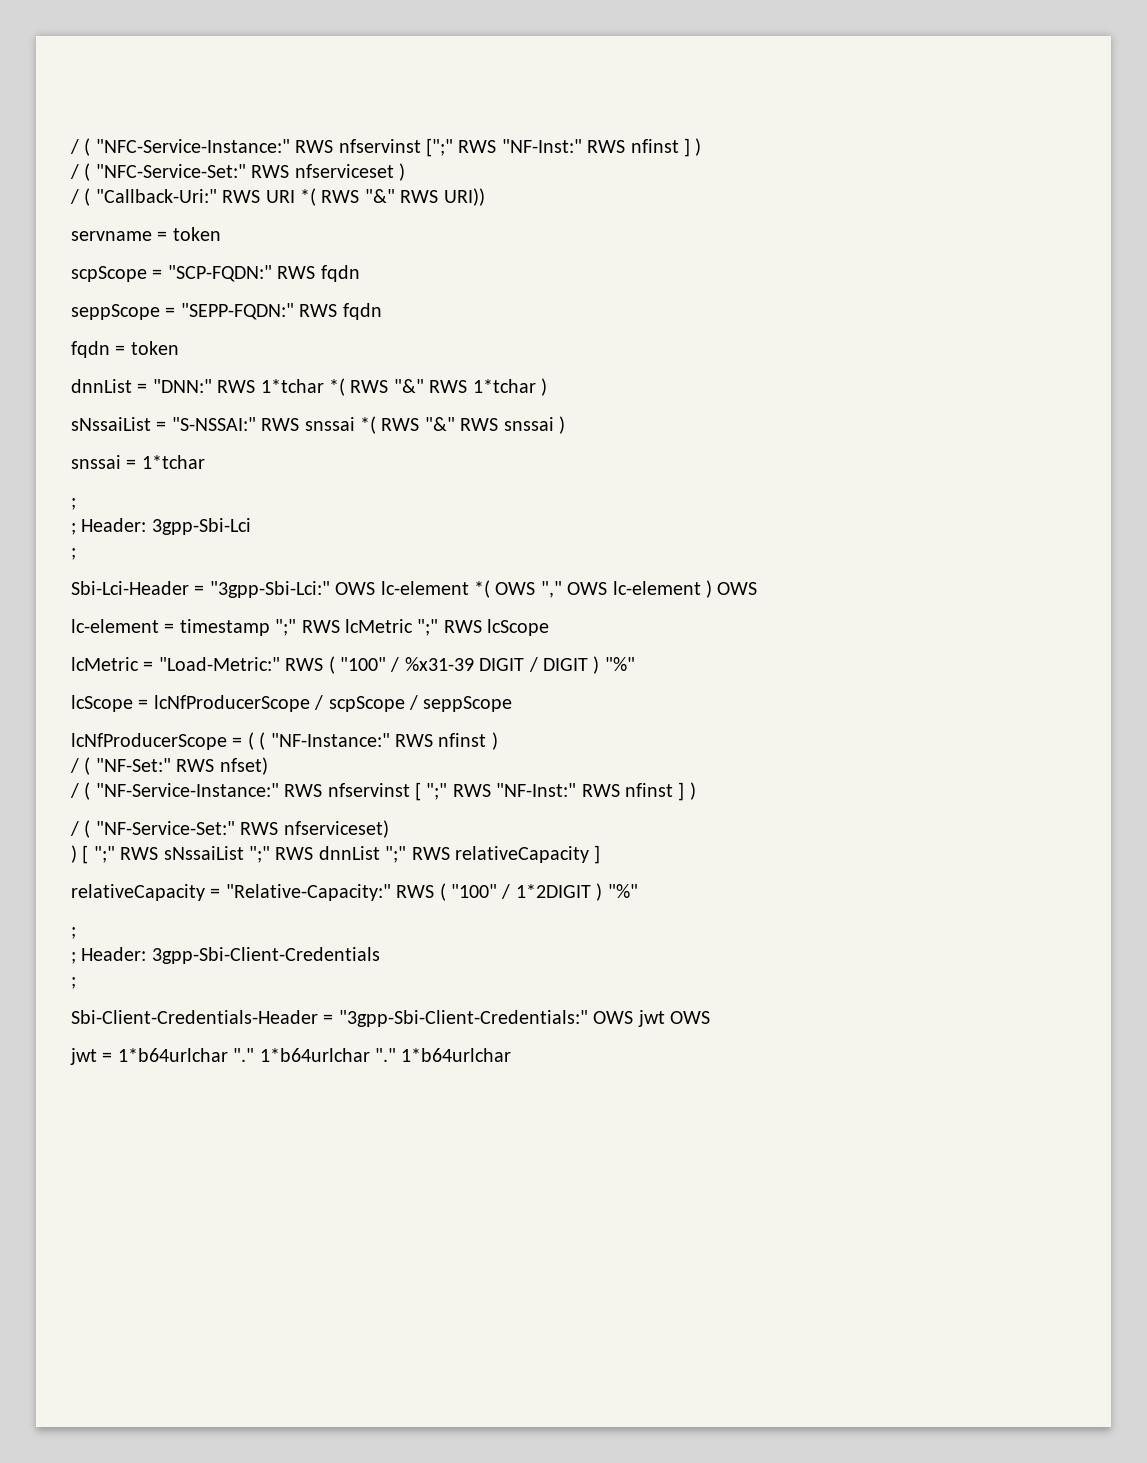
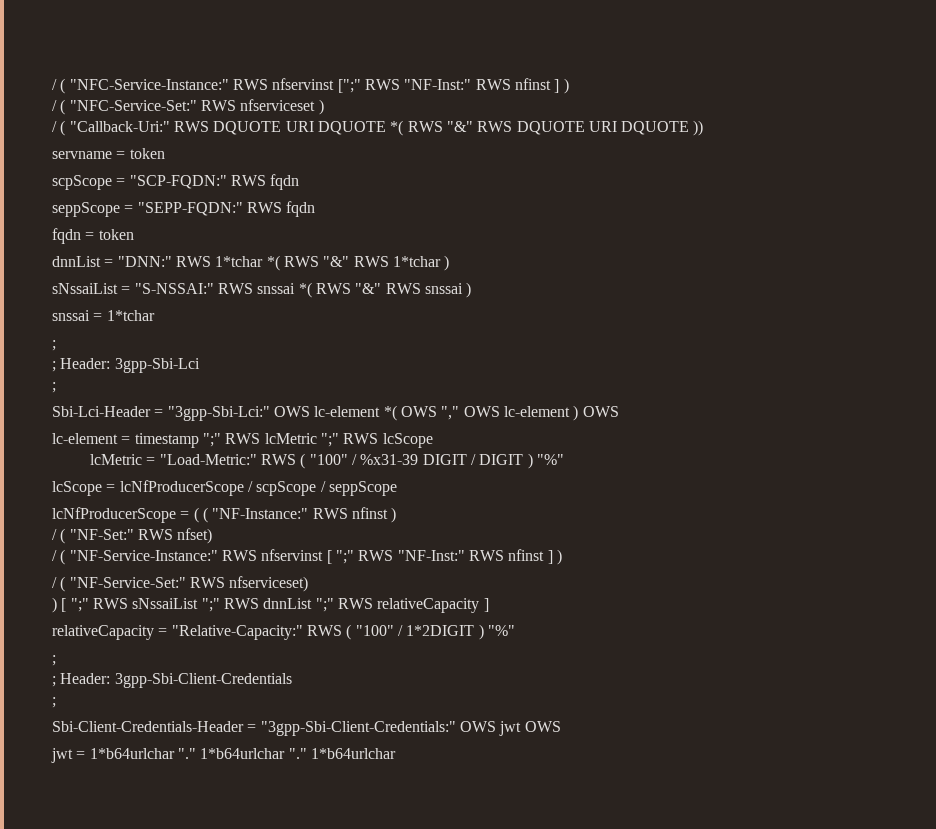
- / ( "Callback-Uri:" RWS URI *( RWS "&" RWS URI))
+ / ( "Callback-Uri:" RWS DQUOTE URI DQUOTE *( RWS "&" RWS DQUOTE URI DQUOTE ))

